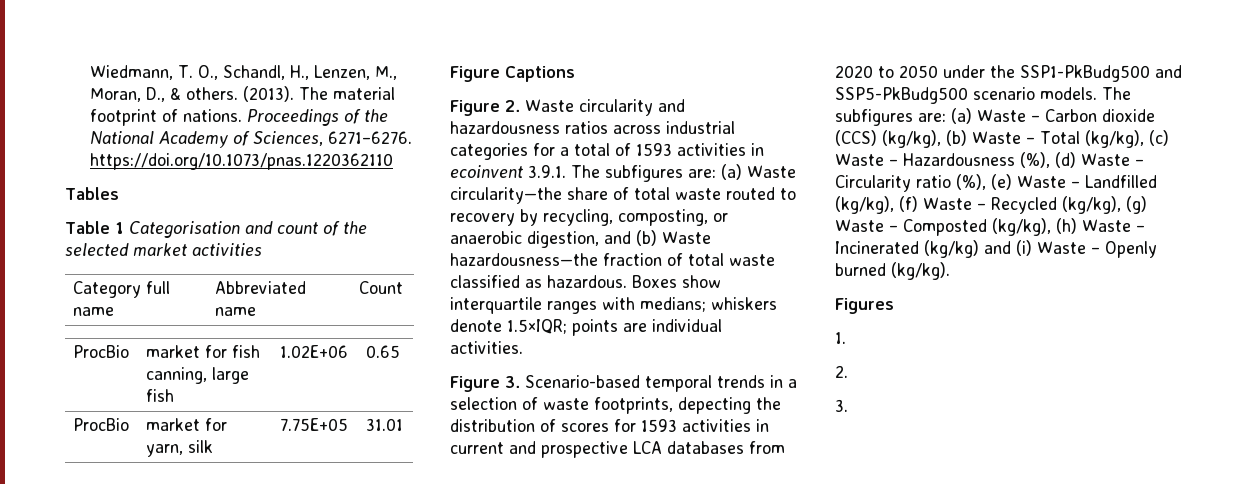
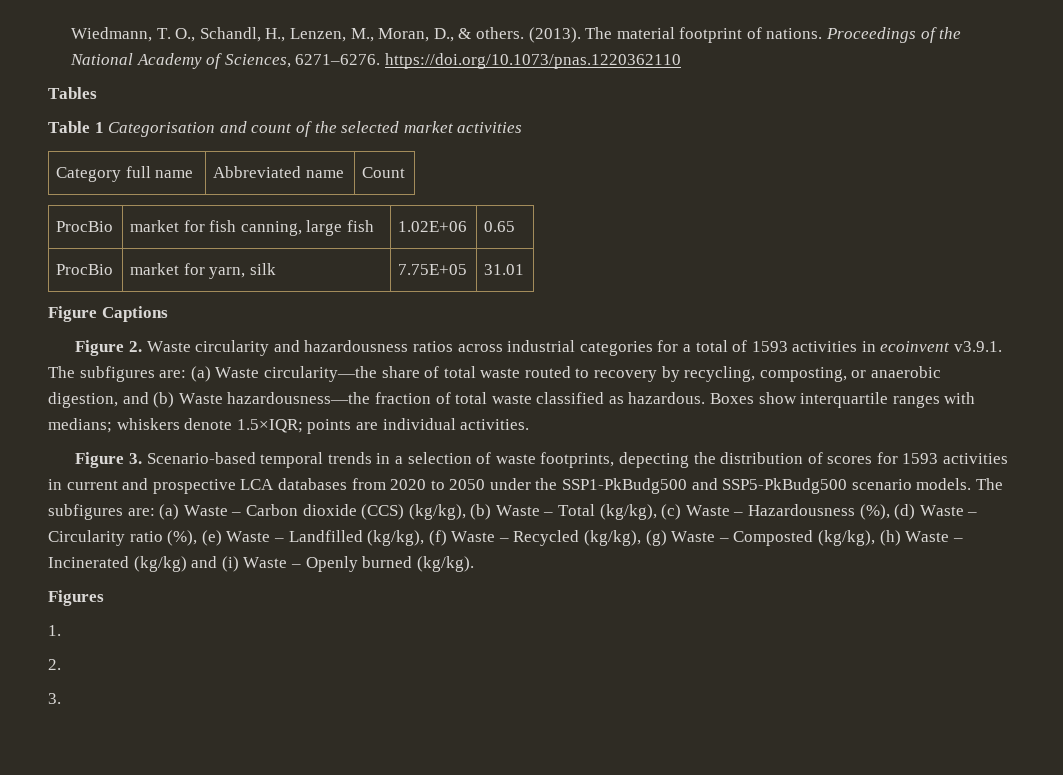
- Figure 2. Waste circularity and hazardousness ratios across industrial categories for a total of 1593 activities in ecoinvent 3.9.1. The subfigures are: (a) Waste circularity—the share of total waste routed to recovery by recycling, composting, or anaerobic digestion, and (b) Waste hazardousness—the fraction of total waste classified as hazardous.
+ Figure 2. Waste circularity and hazardousness ratios across industrial categories for a total of 1593 activities in ecoinvent v3.9.1. The subfigures are: (a) Waste circularity—the share of total waste routed to recovery by recycling, composting, or anaerobic digestion, and (b) Waste hazardousness—the fraction of total waste classified as hazardous.

